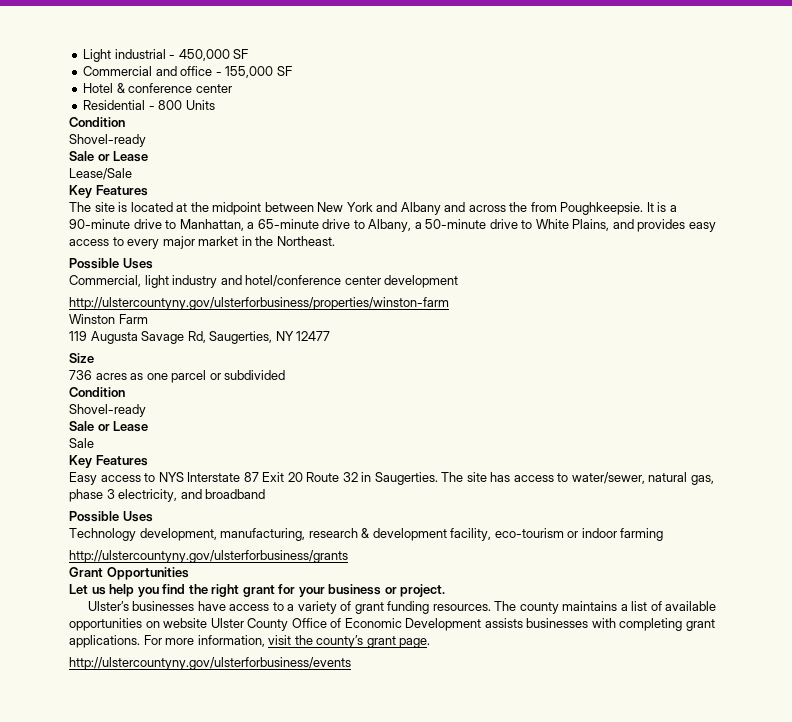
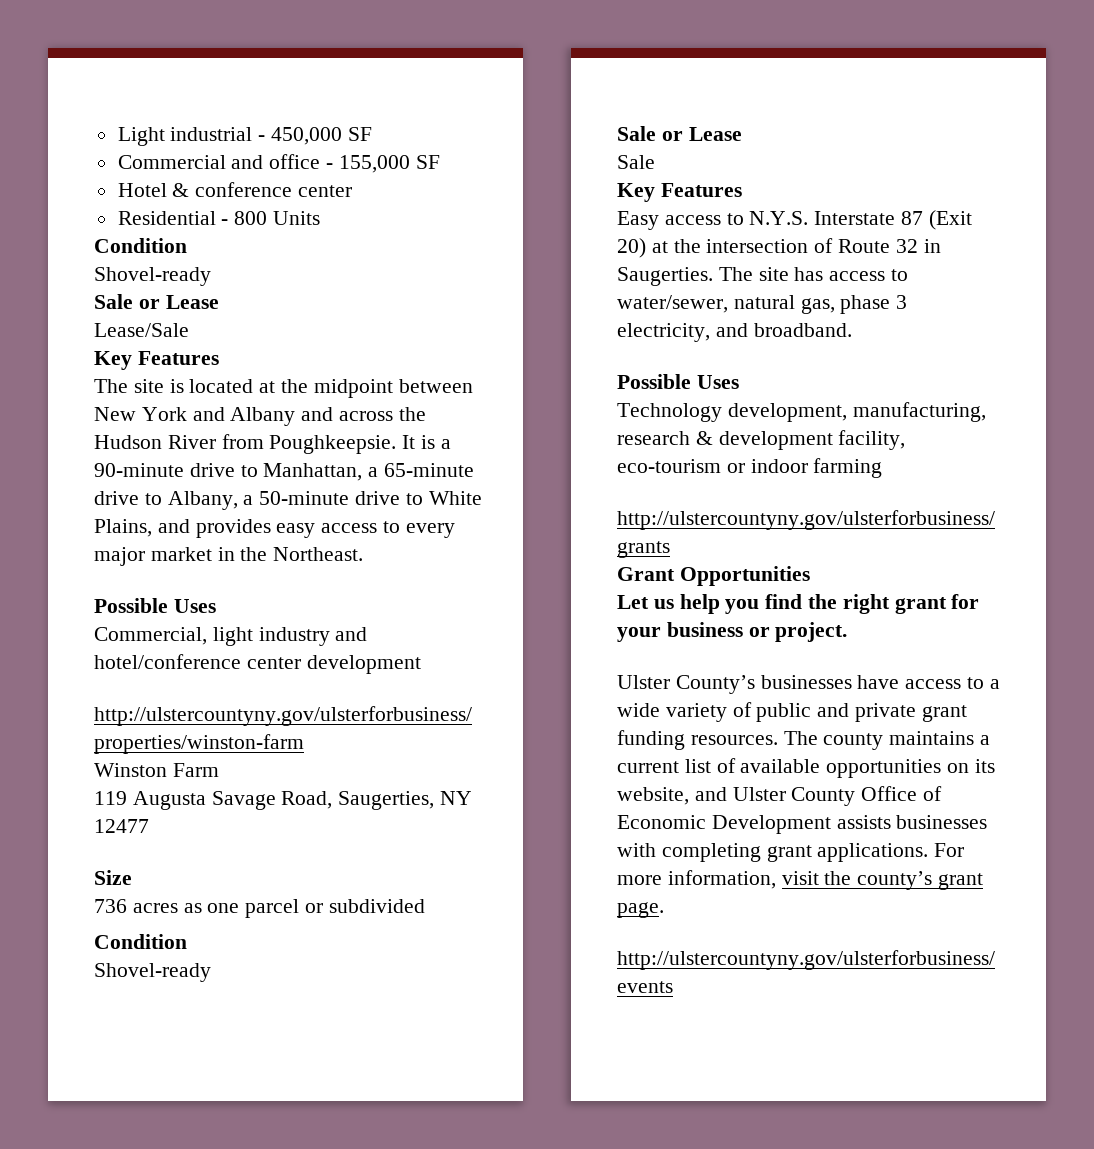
- The site is located at the midpoint between New York and Albany and across the from Poughkeepsie.
+ The site is located at the midpoint between New York and Albany and across the Hudson River from Poughkeepsie.
- 119 Augusta Savage Rd, Saugerties, NY 12477
+ 119 Augusta Savage Road, Saugerties, NY 12477
- Easy access to NYS Interstate 87 Exit 20 Route 32 in Saugerties.
+ Easy access to N.Y.S. Interstate 87 (Exit 20) at the intersection of Route 32 in Saugerties.
- The site has access to water/sewer, natural gas, phase 3 electricity, and broadband
+ The site has access to water/sewer, natural gas, phase 3 electricity, and broadband.
- Ulster’s businesses have access to a variety of grant funding resources.
+ Ulster County’s businesses have access to a wide variety of public and private grant funding resources.
- The county maintains a list of available opportunities on website Ulster County Office of Economic Development assists businesses with completing grant applications.
+ The county maintains a current list of available opportunities on its website, and Ulster County Office of Economic Development assists businesses with completing grant applications.

